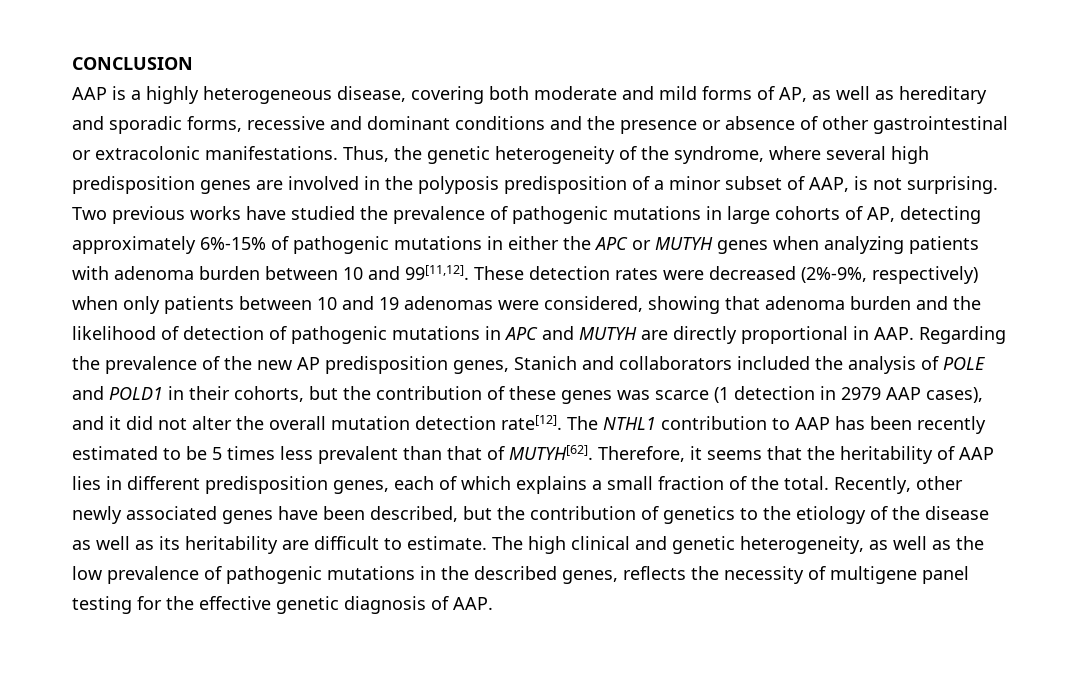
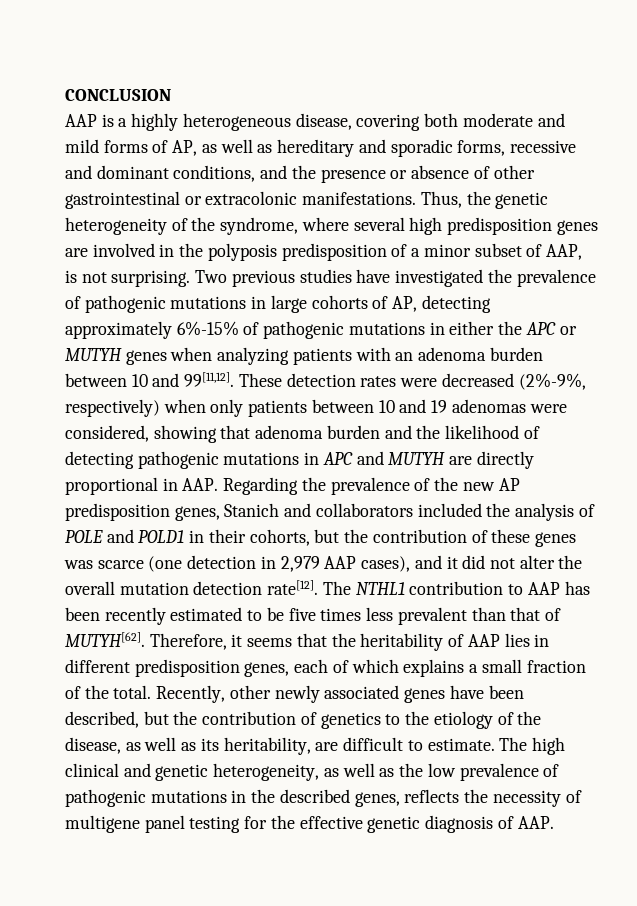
- AAP is a highly heterogeneous disease, covering both moderate and mild forms of AP, as well as hereditary and sporadic forms, recessive and dominant conditions and the presence or absence of other gastrointestinal or extracolonic manifestations.
+ AAP is a highly heterogeneous disease, covering both moderate and mild forms of AP, as well as hereditary and sporadic forms, recessive and dominant conditions, and the presence or absence of other gastrointestinal or extracolonic manifestations.
- Two previous works have studied the prevalence of pathogenic mutations in large cohorts of AP, detecting approximately 6%-15% of pathogenic mutations in either the APC or MUTYH genes when analyzing patients with adenoma burden between 10 and 99[11,12].
+ Two previous studies have investigated the prevalence of pathogenic mutations in large cohorts of AP, detecting approximately 6%-15% of pathogenic mutations in either the APC or MUTYH genes when analyzing patients with an adenoma burden between 10 and 99[11,12].
- These detection rates were decreased (2%-9%, respectively) when only patients between 10 and 19 adenomas were considered, showing that adenoma burden and the likelihood of detection of pathogenic mutations in APC and MUTYH are directly proportional in AAP. Regarding the prevalence of the new AP predisposition genes, Stanich and collaborators included the analysis of POLE and POLD1 in their cohorts, but the contribution of these genes was scarce (1 detection in 2979 AAP cases), and it did not alter the overall mutation detection rate[12].
+ These detection rates were decreased (2%-9%, respectively) when only patients between 10 and 19 adenomas were considered, showing that adenoma burden and the likelihood of detecting pathogenic mutations in APC and MUTYH are directly proportional in AAP. Regarding the prevalence of the new AP predisposition genes, Stanich and collaborators included the analysis of POLE and POLD1 in their cohorts, but the contribution of these genes was scarce (one detection in 2,979 AAP cases), and it did not alter the overall mutation detection rate[12].
- The NTHL1 contribution to AAP has been recently estimated to be 5 times less prevalent than that of MUTYH[62].
+ The NTHL1 contribution to AAP has been recently estimated to be five times less prevalent than that of MUTYH[62].
- Recently, other newly associated genes have been described, but the contribution of genetics to the etiology of the disease as well as its heritability are difficult to estimate.
+ Recently, other newly associated genes have been described, but the contribution of genetics to the etiology of the disease, as well as its heritability, are difficult to estimate.

